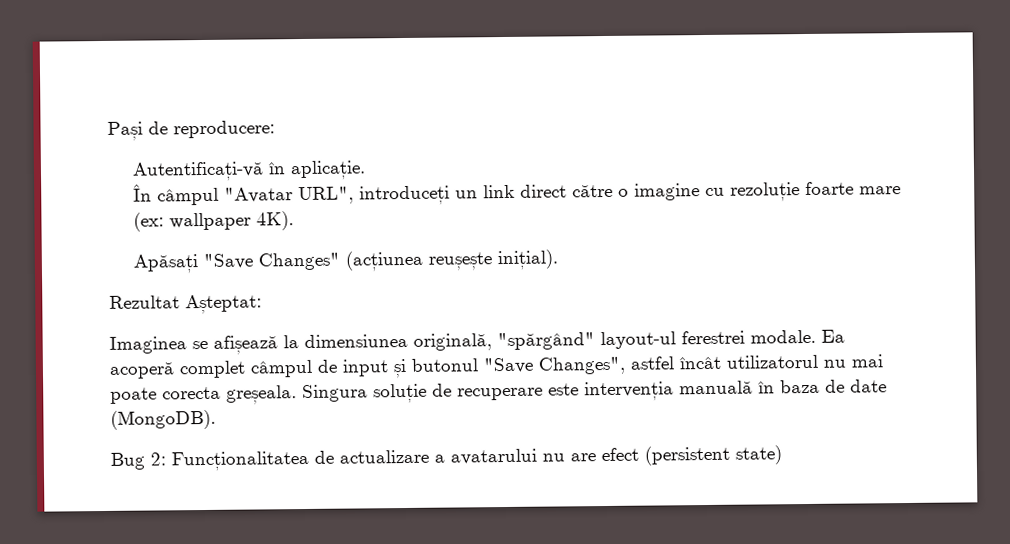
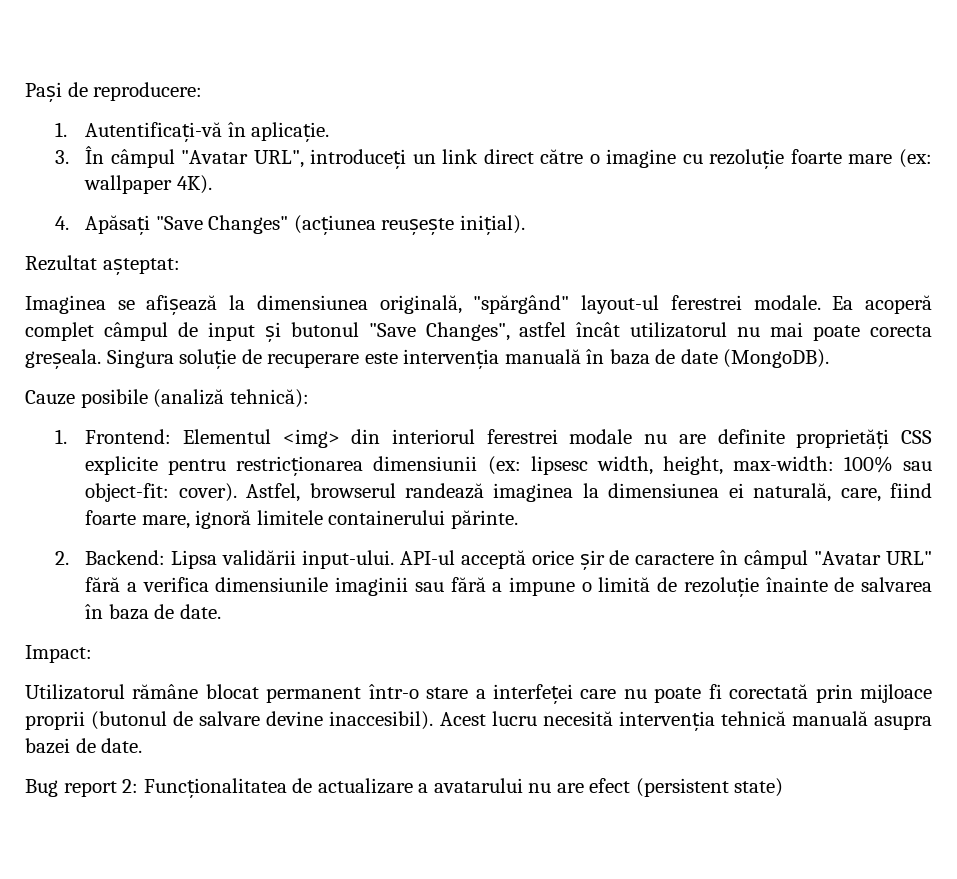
- Autentificați-vă în aplicație.
+ 1. Autentificați-vă în aplicație.
- În câmpul "Avatar URL", introduceți un link direct către o imagine cu rezoluție foarte mare (ex: wallpaper 4K).
+ 3. În câmpul "Avatar URL", introduceți un link direct către o imagine cu rezoluție foarte mare (ex: wallpaper 4K).
- Apăsați "Save Changes" (acțiunea reușește inițial).
+ 4. Apăsați "Save Changes" (acțiunea reușește inițial).
- Rezultat Așteptat:
+ Rezultat așteptat:
+ Cauze posibile (analiză tehnică):
+ 1. Frontend: Elementul <img> din interiorul ferestrei modale nu are definite proprietăți CSS explicite pentru restricționarea dimensiunii (ex: lipsesc width, height, max-width: 100% sau object-fit: cover). Astfel, browserul randează imaginea la dimensiunea ei naturală, care, fiind foarte mare, ignoră limitele containerului părinte.
+ 2. Backend: Lipsa validării input-ului. API-ul acceptă orice șir de caractere în câmpul "Avatar URL" fără a verifica dimensiunile imaginii sau fără a impune o limită de rezoluție înainte de salvarea în baza de date.
+ Impact:
+ Utilizatorul rămâne blocat permanent într-o stare a interfeței care nu poate fi corectată prin mijloace proprii (butonul de salvare devine inaccesibil). Acest lucru necesită intervenția tehnică manuală asupra bazei de date.
- Bug 2: Funcționalitatea de actualizare a avatarului nu are efect (persistent state)
+ Bug report 2: Funcționalitatea de actualizare a avatarului nu are efect (persistent state)

